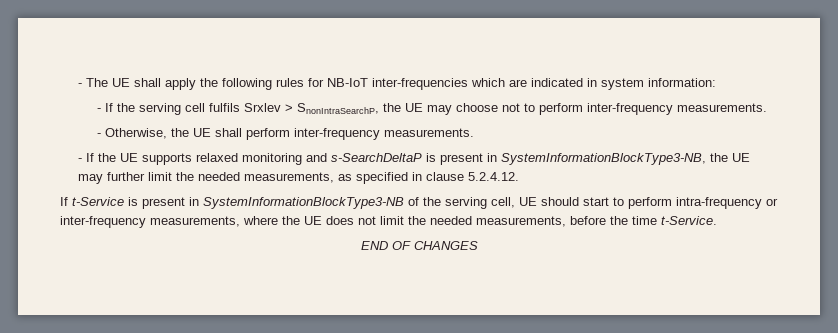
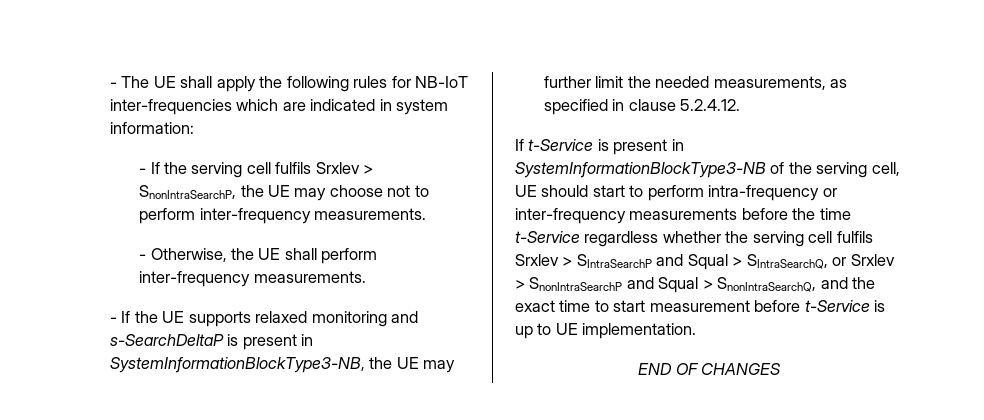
- If t-Service is present in SystemInformationBlockType3-NB of the serving cell, UE should start to perform intra-frequency or inter-frequency measurements, where the UE does not limit the needed measurements, before the time t-Service.
+ If t-Service is present in SystemInformationBlockType3-NB of the serving cell, UE should start to perform intra-frequency or inter-frequency measurements before the time t-Service regardless whether the serving cell fulfils Srxlev > SIntraSearchP and Squal > SIntraSearchQ, or Srxlev > SnonIntraSearchP and Squal > SnonIntraSearchQ, and the exact time to start measurement before t-Service is up to UE implementation.

